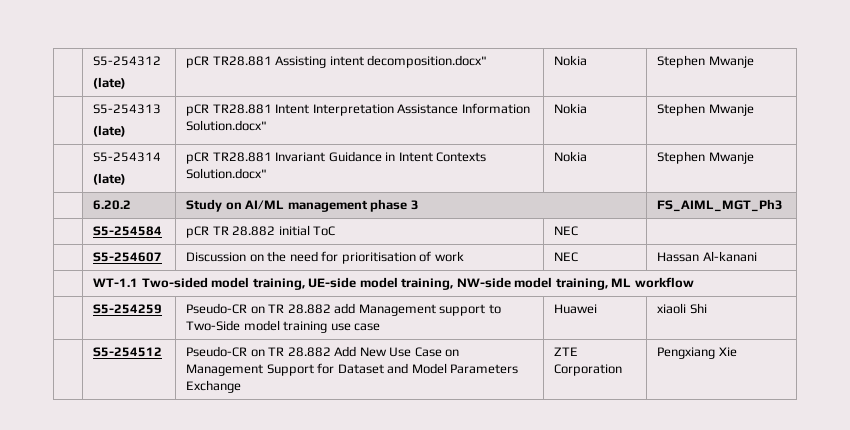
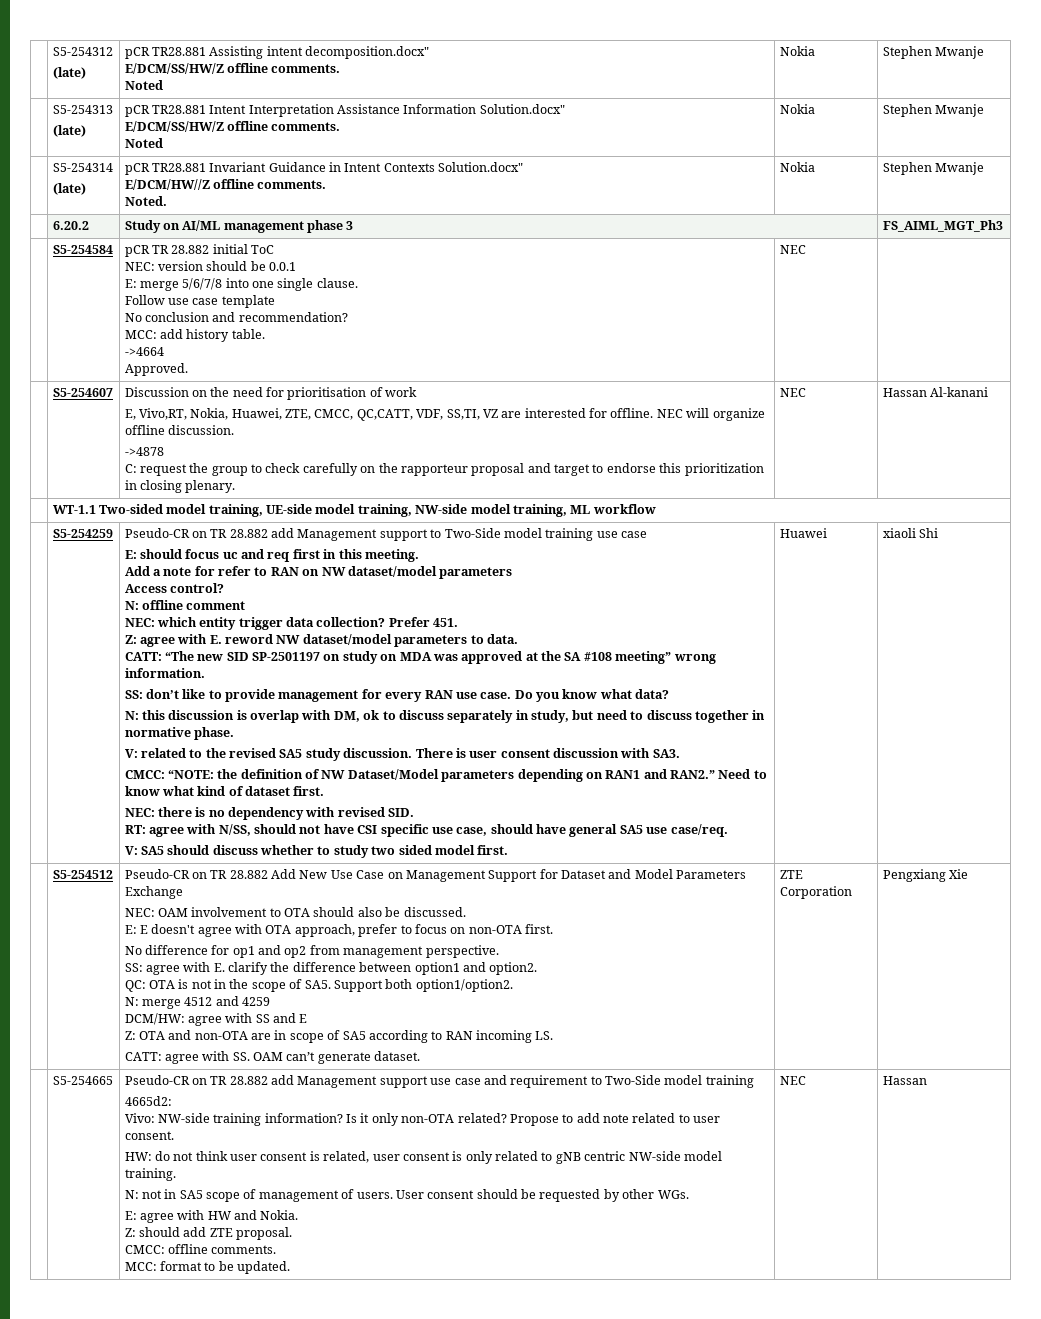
  | S5-254312
- (late) | pCR TR28.881 Assisting intent decomposition.docx" | Nokia | Stephen Mwanje
+ (late) | pCR TR28.881 Assisting intent decomposition.docx"
+ E/DCM/SS/HW/Z offline comments.
+ Noted | Nokia | Stephen Mwanje
  | S5-254313
- (late) | pCR TR28.881 Intent Interpretation Assistance Information Solution.docx" | Nokia | Stephen Mwanje
+ (late) | pCR TR28.881 Intent Interpretation Assistance Information Solution.docx"
+ E/DCM/SS/HW/Z offline comments.
+ Noted | Nokia | Stephen Mwanje
  | S5-254314
- (late) | pCR TR28.881 Invariant Guidance in Intent Contexts Solution.docx" | Nokia | Stephen Mwanje
+ (late) | pCR TR28.881 Invariant Guidance in Intent Contexts Solution.docx"
+ E/DCM/HW//Z offline comments.
+ Noted. | Nokia | Stephen Mwanje
- | S5-254584 | pCR TR 28.882 initial ToC | NEC |
+ | S5-254584 | pCR TR 28.882 initial ToC
+ NEC: version should be 0.0.1
+ E: merge 5/6/7/8 into one single clause.
+ Follow use case template
+ No conclusion and recommendation?
+ MCC: add history table.
+ ->4664
+ Approved. | NEC |
+ E, Vivo,RT, Nokia, Huawei, ZTE, CMCC, QC,CATT, VDF, SS,TI, VZ are interested for offline. NEC will organize offline discussion.
+ ->4878
+ C: request the group to check carefully on the rapporteur proposal and target to endorse this prioritization in closing plenary.
+ E: should focus uc and req first in this meeting.
+ Add a note for refer to RAN on NW dataset/model parameters
+ Access control?
+ N: offline comment
+ NEC: which entity trigger data collection? Prefer 451.
+ Z: agree with E. reword NW dataset/model parameters to data.
+ CATT: “The new SID SP-2501197 on study on MDA was approved at the SA #108 meeting” wrong information.
+ SS: don’t like to provide management for every RAN use case. Do you know what data?
+ N: this discussion is overlap with DM, ok to discuss separately in study, but need to discuss together in normative phase.
+ V: related to the revised SA5 study discussion. There is user consent discussion with SA3.
+ CMCC: “NOTE: the definition of NW Dataset/Model parameters depending on RAN1 and RAN2.” Need to know what kind of dataset first.
+ NEC: there is no dependency with revised SID.
+ RT: agree with N/SS, should not have CSI specific use case, should have general SA5 use case/req.
+ V: SA5 should discuss whether to study two sided model first.
- ZTE Corporation | Pengxiang Xie
+ NEC: OAM involvement to OTA should also be discussed.
+ E: E doesn't agree with OTA approach, prefer to focus on non-OTA first.
+ No difference for op1 and op2 from management perspective.
+ SS: agree with E. clarify the difference between option1 and option2.
+ QC: OTA is not in the scope of SA5. Support both option1/option2.
+ N: merge 4512 and 4259
+ DCM/HW: agree with SS and E
+ Z: OTA and non-OTA are in scope of SA5 according to RAN incoming LS.
+ CATT: agree with SS. OAM can’t generate dataset. | ZTE Corporation | Pengxiang Xie
+ | S5-254665 | Pseudo-CR on TR 28.882 add Management support use case and requirement to Two-Side model training
+ 4665d2:
+ Vivo: NW-side training information? Is it only non-OTA related? Propose to add note related to user consent.
+ HW: do not think user consent is related, user consent is only related to gNB centric NW-side model training.
+ N: not in SA5 scope of management of users. User consent should be requested by other WGs.
+ E: agree with HW and Nokia.
+ Z: should add ZTE proposal.
+ CMCC: offline comments.
+ MCC: format to be updated. | NEC | Hassan

